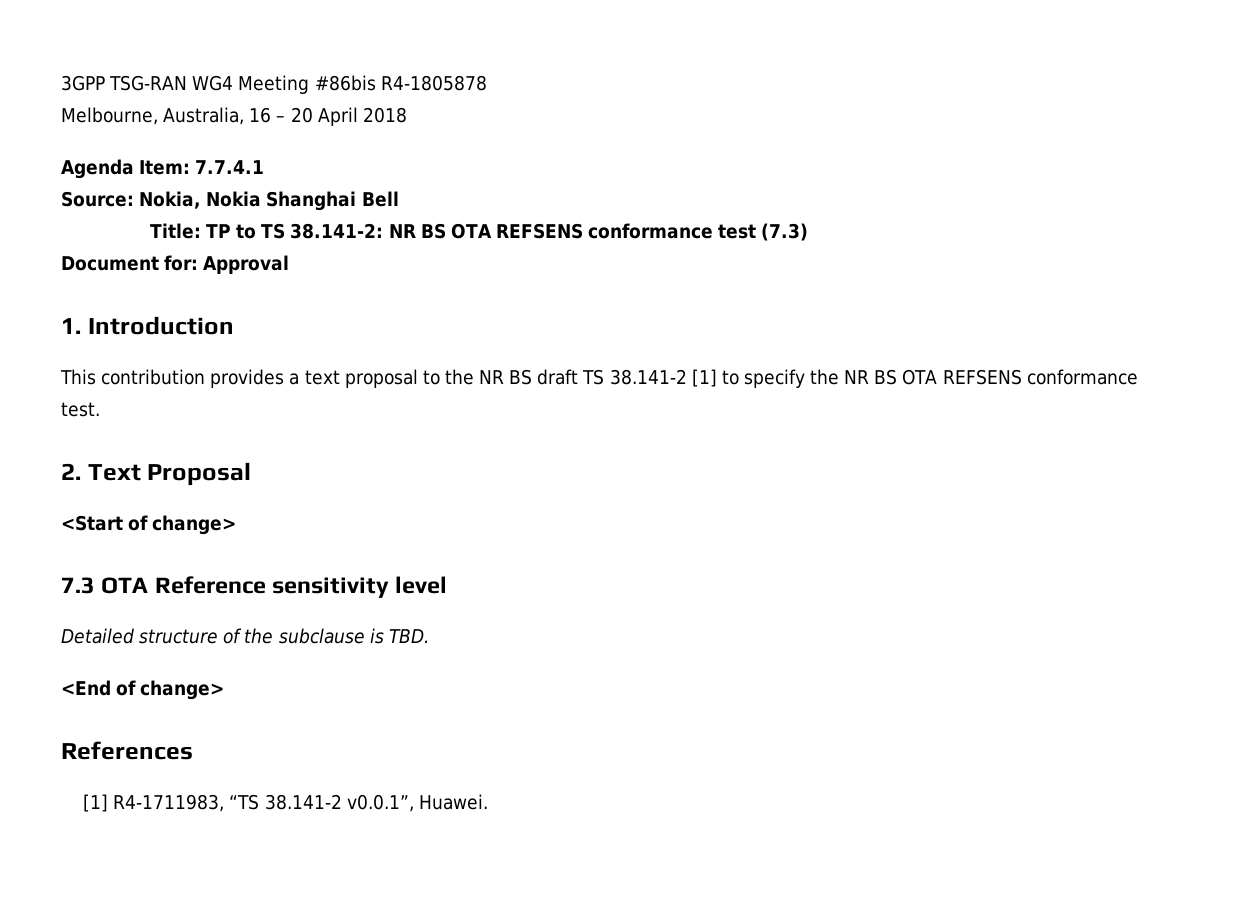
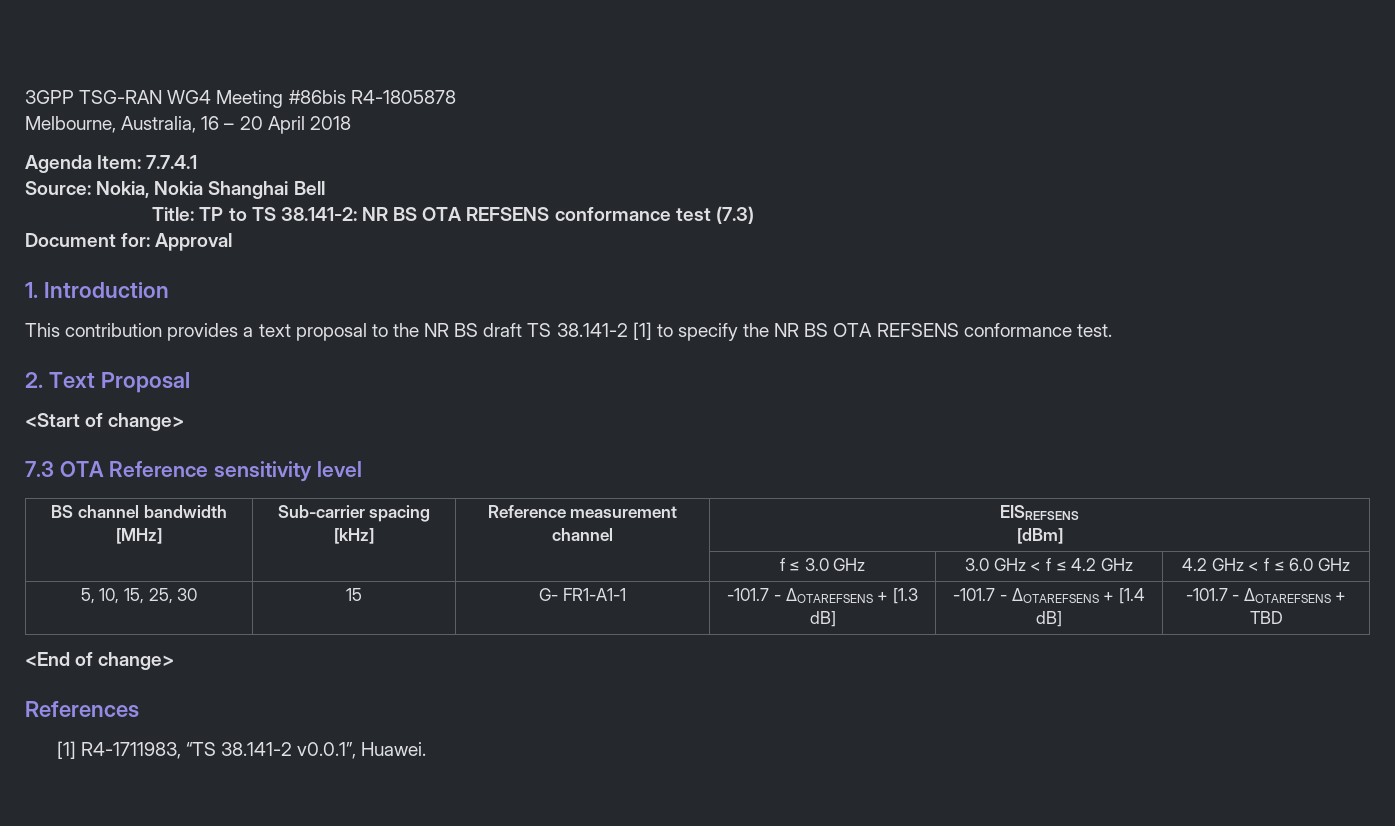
- Detailed structure of the subclause is TBD.
+ BS channel bandwidth [MHz] | Sub-carrier spacing [kHz] | Reference measurement channel | EISREFSENS
+ [dBm]
+ | | | f ≤ 3.0 GHz | 3.0 GHz < f ≤ 4.2 GHz | 4.2 GHz < f ≤ 6.0 GHz
+ 5, 10, 15, 25, 30 | 15 | G- FR1-A1-1 | -101.7 - ΔOTAREFSENS + [1.3 dB] | -101.7 - ΔOTAREFSENS + [1.4 dB] | -101.7 - ΔOTAREFSENS + TBD

